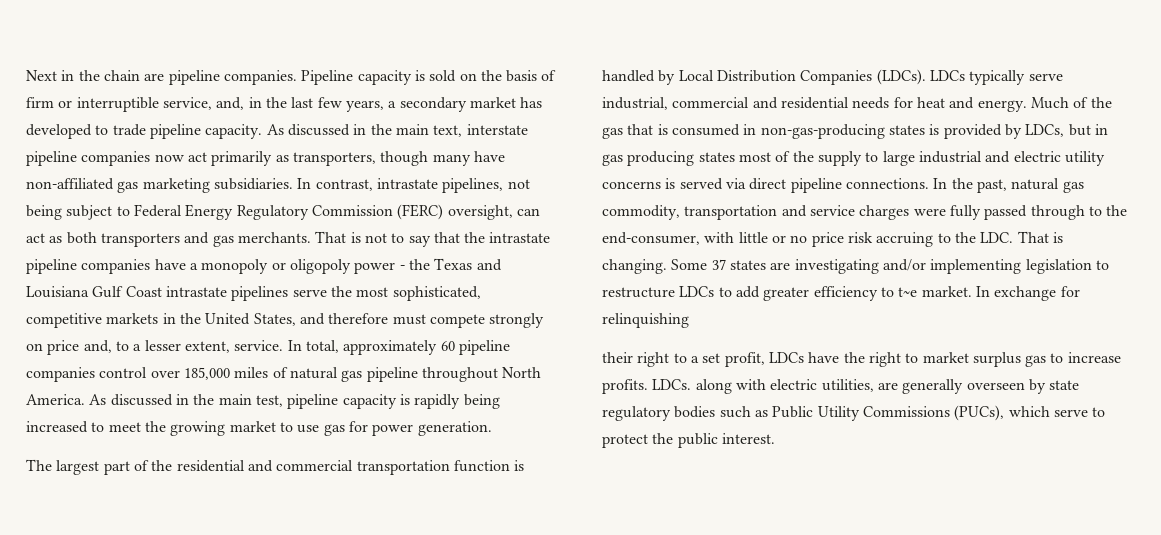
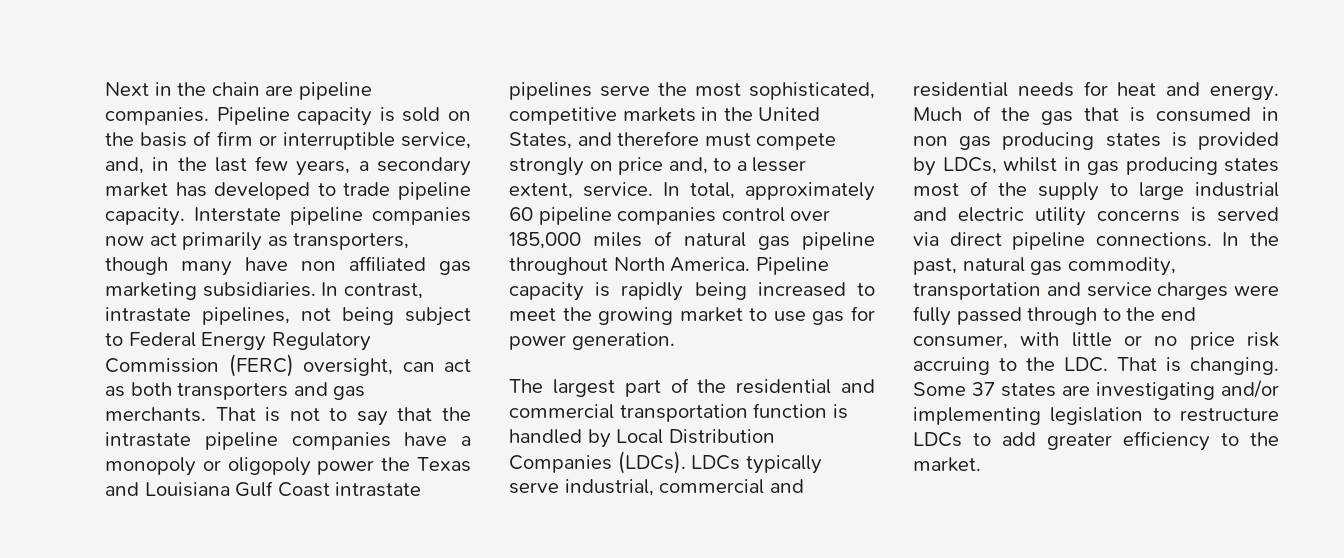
- As discussed in the main text, interstate pipeline companies now act primarily as transporters, though many have non-affiliated gas marketing subsidiaries.
+ Interstate pipeline companies now act primarily as transporters, though many have non affiliated gas marketing subsidiaries.
- That is not to say that the intrastate pipeline companies have a monopoly or oligopoly power - the Texas and Louisiana Gulf Coast intrastate pipelines serve the most sophisticated, competitive markets in the United States, and therefore must compete strongly on price and, to a lesser extent, service.
+ That is not to say that the intrastate pipeline companies have a monopoly or oligopoly power the Texas and Louisiana Gulf Coast intrastate pipelines serve the most sophisticated, competitive markets in the United States, and therefore must compete strongly on price and, to a lesser extent, service.
- As discussed in the main test, pipeline capacity is rapidly being increased to meet the growing market to use gas for power generation.
+ Pipeline capacity is rapidly being increased to meet the growing market to use gas for power generation.
- Much of the gas that is consumed in non-gas-producing states is provided by LDCs, but in gas producing states most of the supply to large industrial and electric utility concerns is served via direct pipeline connections.
+ Much of the gas that is consumed in non gas producing states is provided by LDCs, whilst in gas producing states most of the supply to large industrial and electric utility concerns is served via direct pipeline connections.
- In the past, natural gas commodity, transportation and service charges were fully passed through to the end-consumer, with little or no price risk accruing to the LDC. That is changing.
+ In the past, natural gas commodity, transportation and service charges were fully passed through to the end consumer, with little or no price risk accruing to the LDC. That is changing.
- Some 37 states are investigating and/or implementing legislation to restructure LDCs to add greater efficiency to t~e market. In exchange for relinquishing
- their right to a set profit, LDCs have the right to market surplus gas to increase profits. LDCs. along with electric utilities, are generally overseen by state regulatory bodies such as Public Utility Commissions (PUCs), which serve to protect the public interest.
+ Some 37 states are investigating and/or implementing legislation to restructure LDCs to add greater efficiency to the market.

